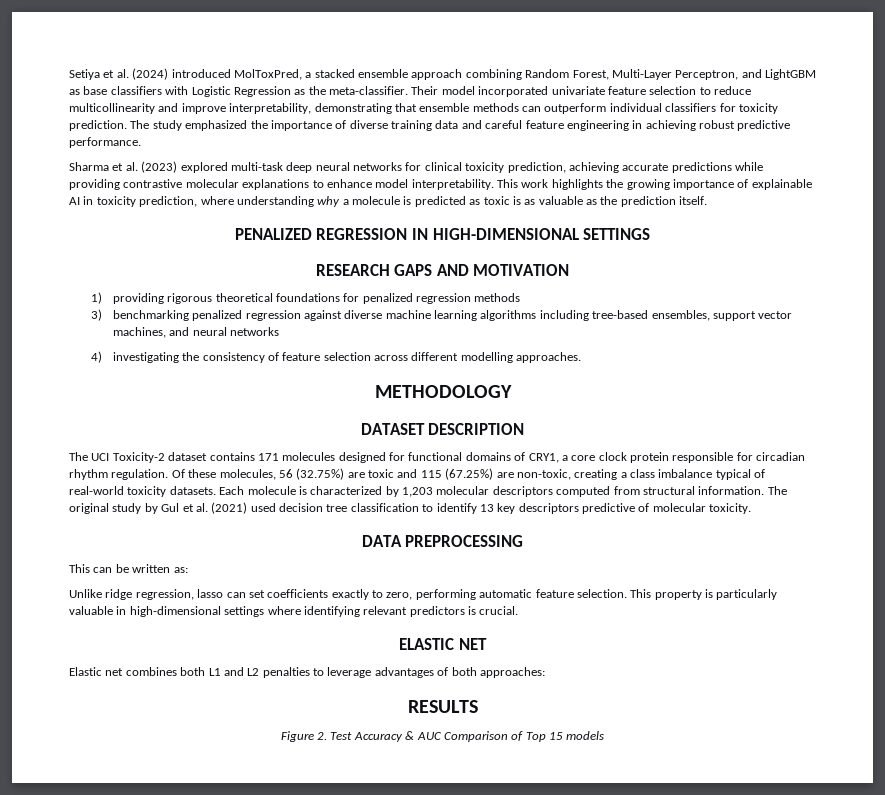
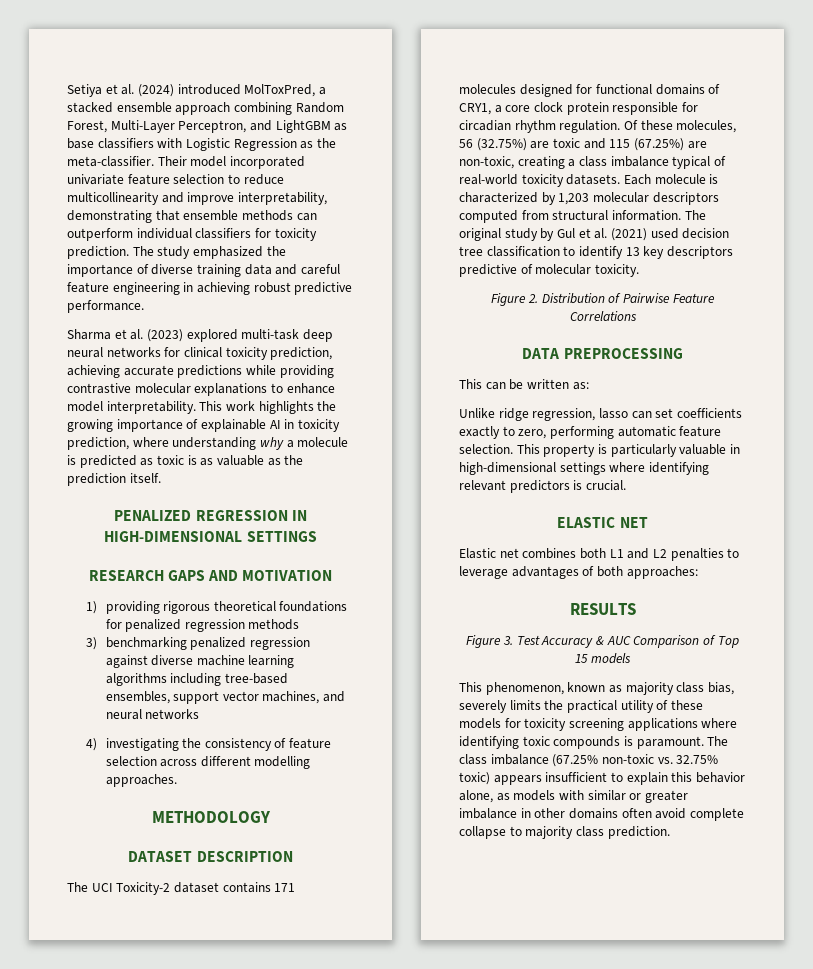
+ Figure 2. Distribution of Pairwise Feature Correlations
- Figure 2. Test Accuracy & AUC Comparison of Top 15 models
+ Figure 3. Test Accuracy & AUC Comparison of Top 15 models
+ This phenomenon, known as majority class bias, severely limits the practical utility of these models for toxicity screening applications where identifying toxic compounds is paramount. The class imbalance (67.25% non-toxic vs. 32.75% toxic) appears insufficient to explain this behavior alone, as models with similar or greater imbalance in other domains often avoid complete collapse to majority class prediction.

